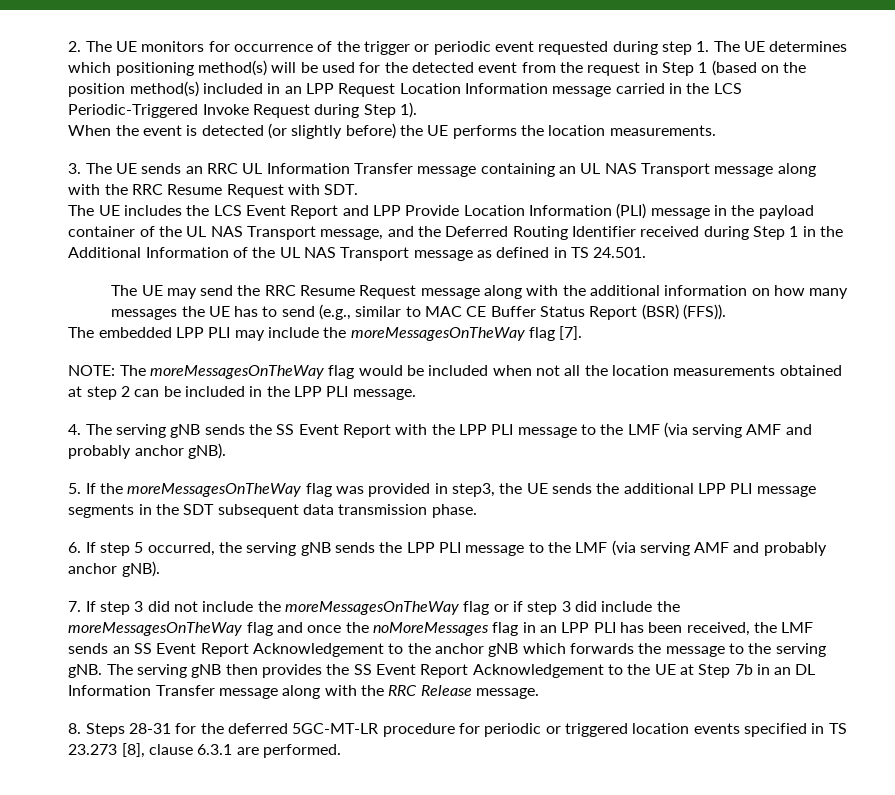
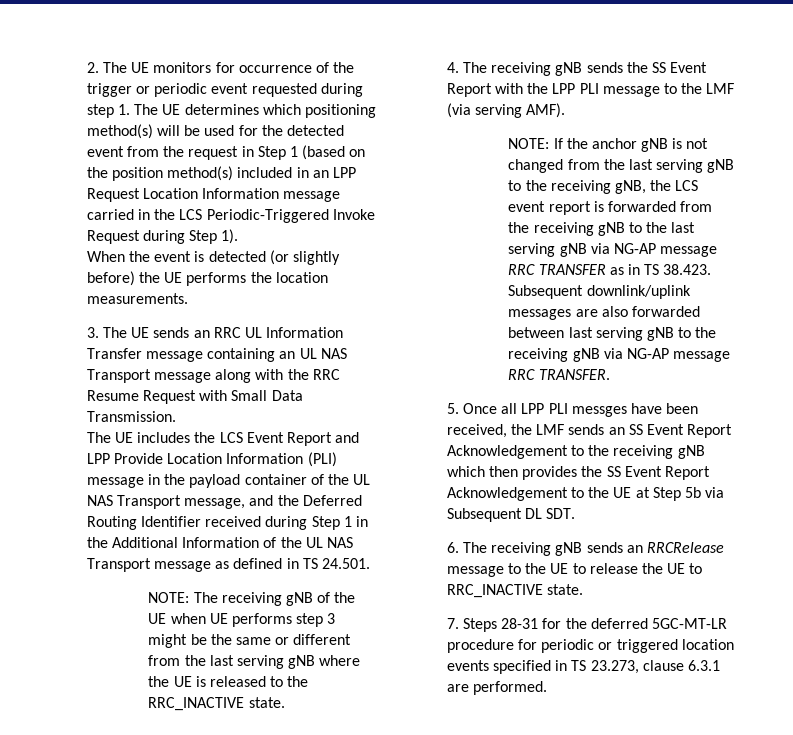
- 3. The UE sends an RRC UL Information Transfer message containing an UL NAS Transport message along with the RRC Resume Request with SDT.
+ 3. The UE sends an RRC UL Information Transfer message containing an UL NAS Transport message along with the RRC Resume Request with Small Data Transmission.
- The UE may send the RRC Resume Request message along with the additional information on how many messages the UE has to send (e.g., similar to MAC CE Buffer Status Report (BSR) (FFS)).
- The embedded LPP PLI may include the moreMessagesOnTheWay flag [7].
- NOTE: The moreMessagesOnTheWay flag would be included when not all the location measurements obtained at step 2 can be included in the LPP PLI message.
+ NOTE: The receiving gNB of the UE when UE performs step 3 might be the same or different from the last serving gNB where the UE is released to the RRC_INACTIVE state.
- 4. The serving gNB sends the SS Event Report with the LPP PLI message to the LMF (via serving AMF and probably anchor gNB).
- 5. If the moreMessagesOnTheWay flag was provided in step3, the UE sends the additional LPP PLI message segments in the SDT subsequent data transmission phase.
- 6. If step 5 occurred, the serving gNB sends the LPP PLI message to the LMF (via serving AMF and probably anchor gNB).
- 7. If step 3 did not include the moreMessagesOnTheWay flag or if step 3 did include the moreMessagesOnTheWay flag and once the noMoreMessages flag in an LPP PLI has been received, the LMF sends an SS Event Report Acknowledgement to the anchor gNB which forwards the message to the serving gNB. The serving gNB then provides the SS Event Report Acknowledgement to the UE at Step 7b in an DL Information Transfer message along with the RRC Release message.
- 8. Steps 28-31 for the deferred 5GC-MT-LR procedure for periodic or triggered location events specified in TS 23.273 [8], clause 6.3.1 are performed.
+ 4. The receiving gNB sends the SS Event Report with the LPP PLI message to the LMF (via serving AMF).
+ NOTE: If the anchor gNB is not changed from the last serving gNB to the receiving gNB, the LCS event report is forwarded from the receiving gNB to the last serving gNB via NG-AP message RRC TRANSFER as in TS 38.423. Subsequent downlink/uplink messages are also forwarded between last serving gNB to the receiving gNB via NG-AP message RRC TRANSFER.
+ 5. Once all LPP PLI messges have been received, the LMF sends an SS Event Report Acknowledgement to the receiving gNB which then provides the SS Event Report Acknowledgement to the UE at Step 5b via Subsequent DL SDT.
+ 6. The receiving gNB sends an RRCRelease message to the UE to release the UE to RRC_INACTIVE state.
+ 7. Steps 28-31 for the deferred 5GC-MT-LR procedure for periodic or triggered location events specified in TS 23.273, clause 6.3.1 are performed.

